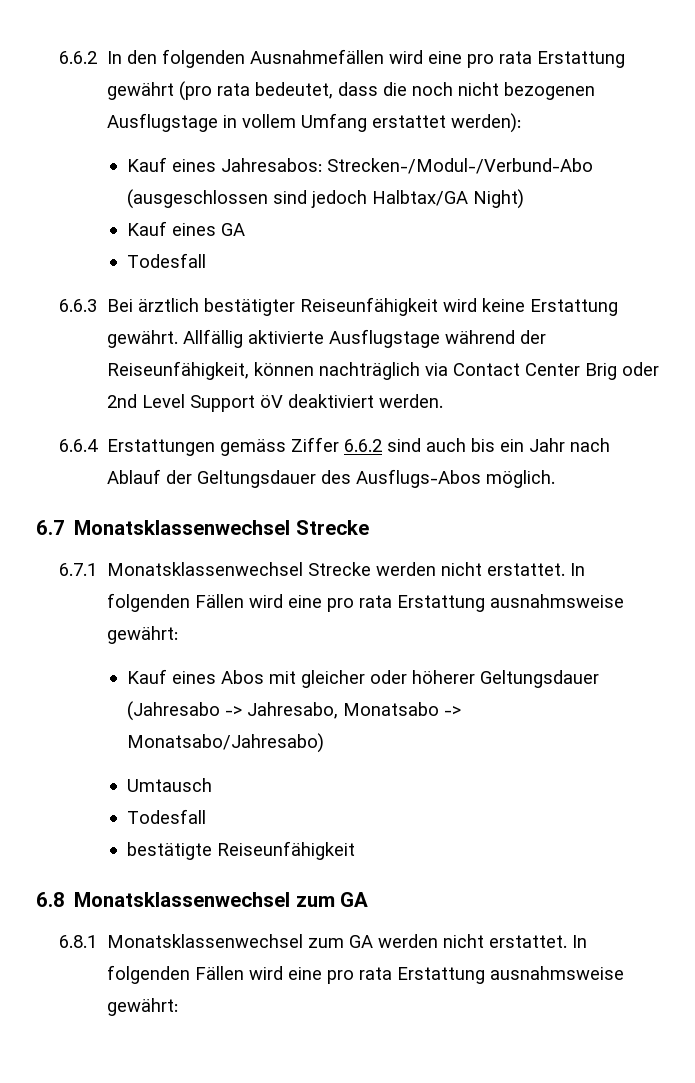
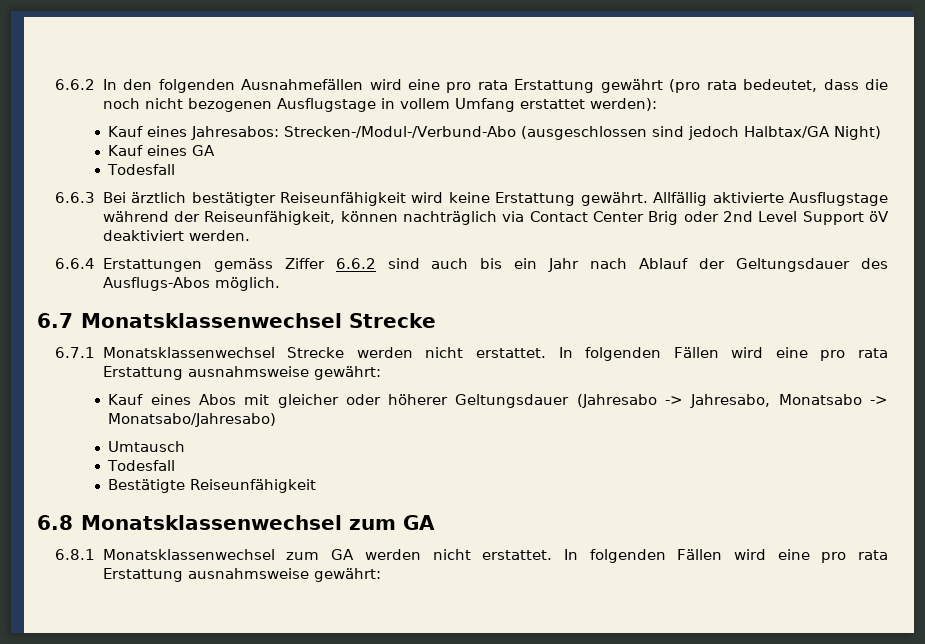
- bestätigte Reiseunfähigkeit
+ Bestätigte Reiseunfähigkeit

